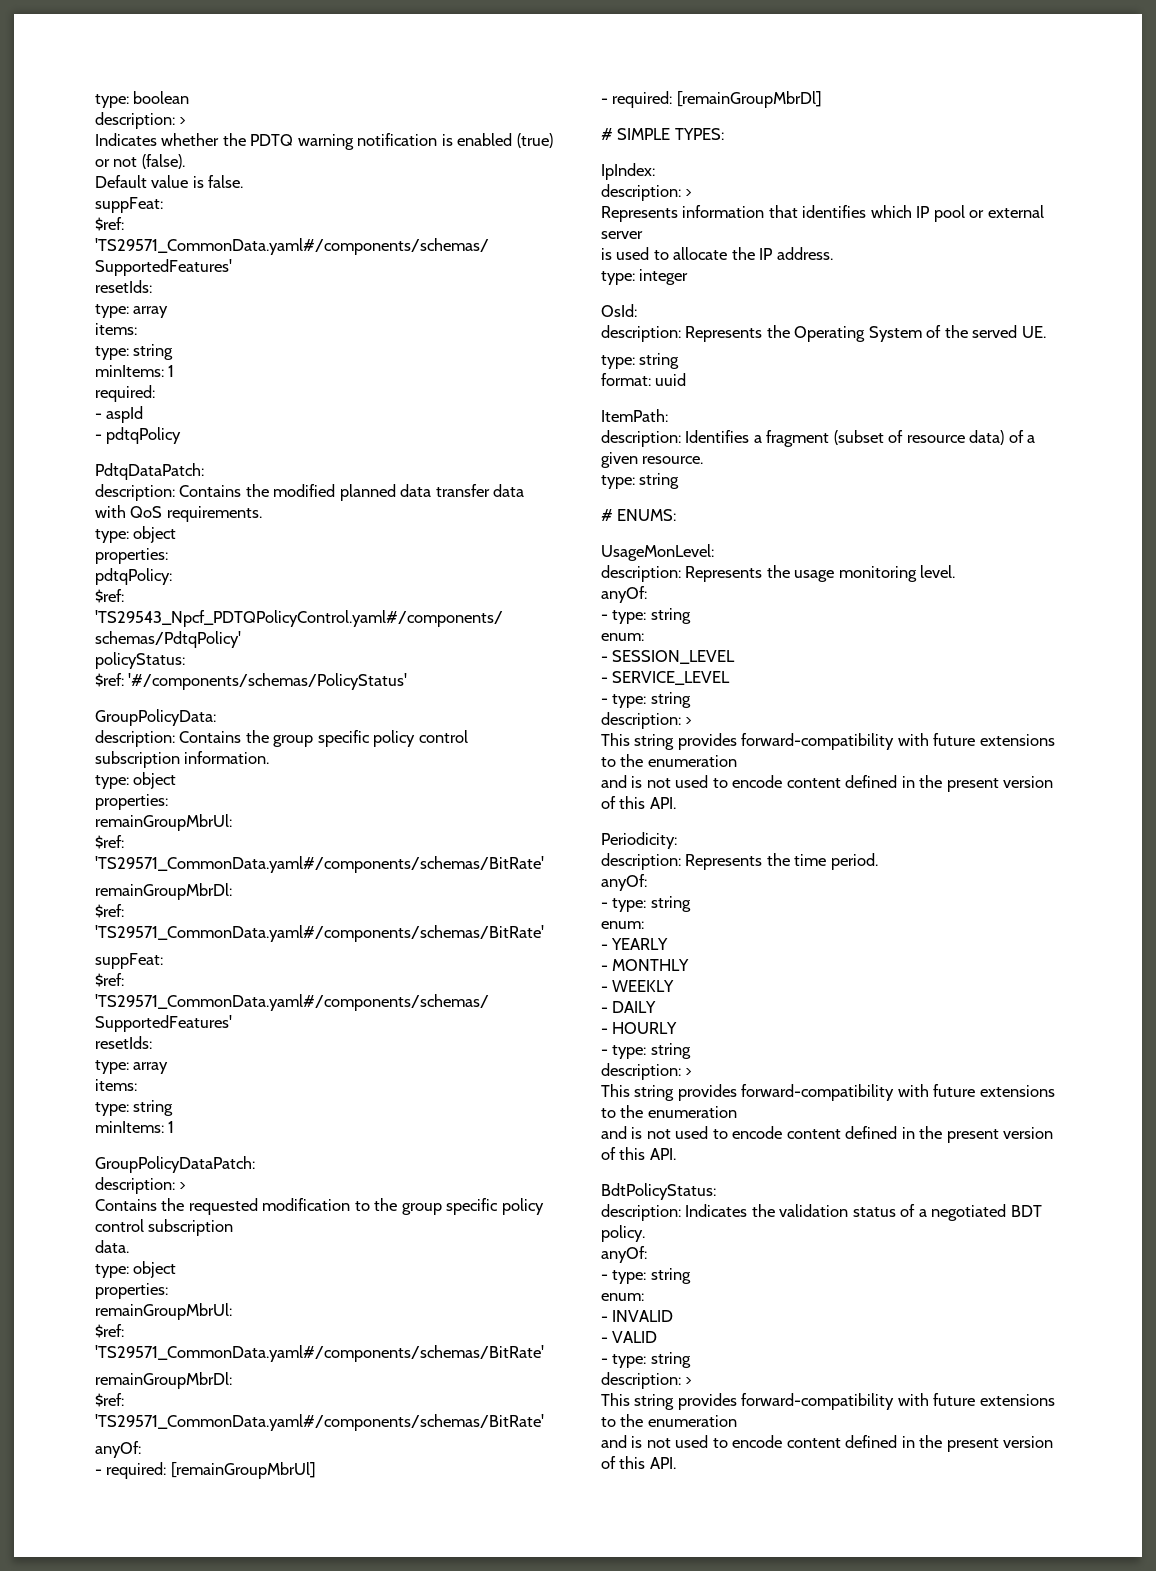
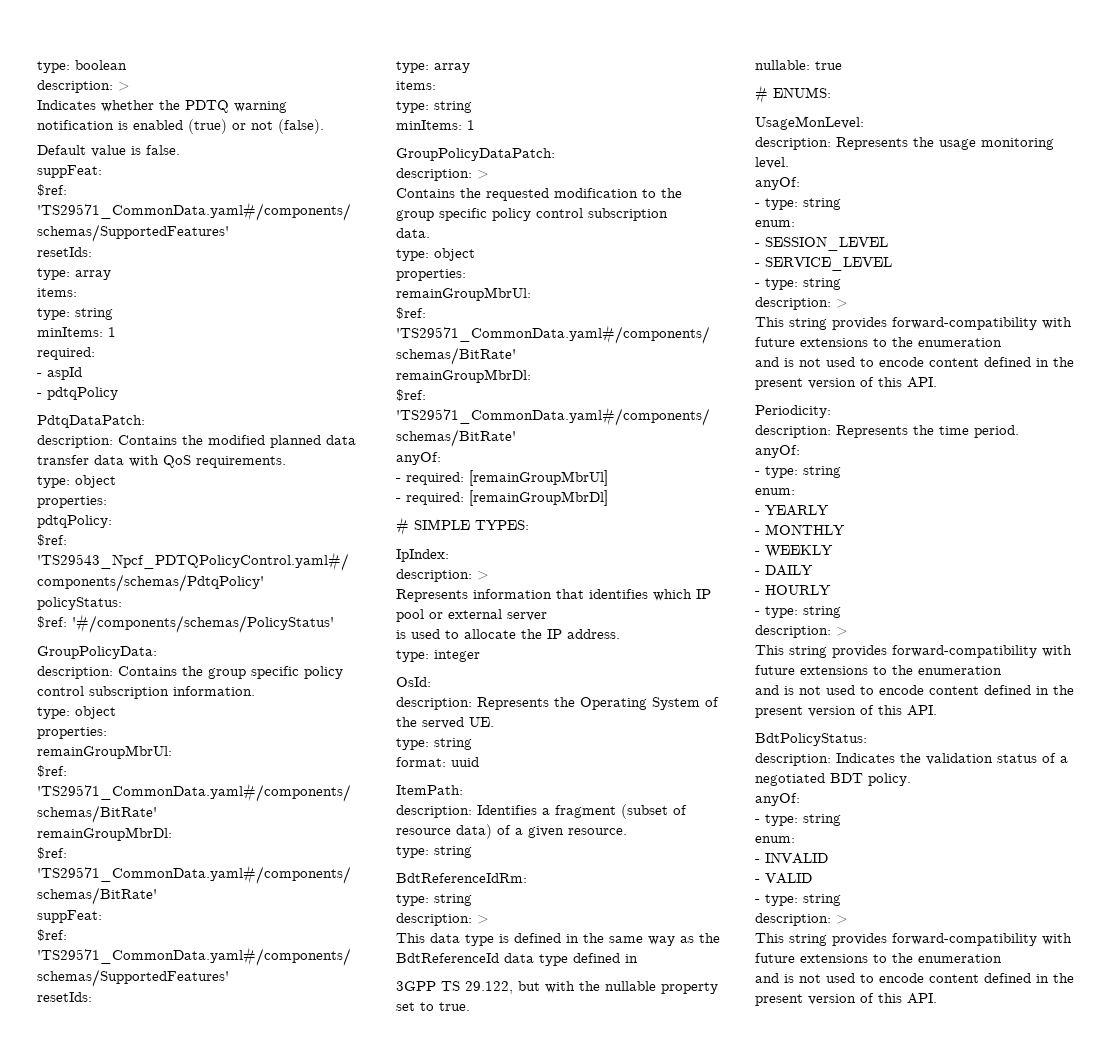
+ BdtReferenceIdRm:
+ type: string
+ description: >
+ This data type is defined in the same way as the BdtReferenceId data type defined in
+ 3GPP TS 29.122, but with the nullable property set to true.
+ nullable: true

